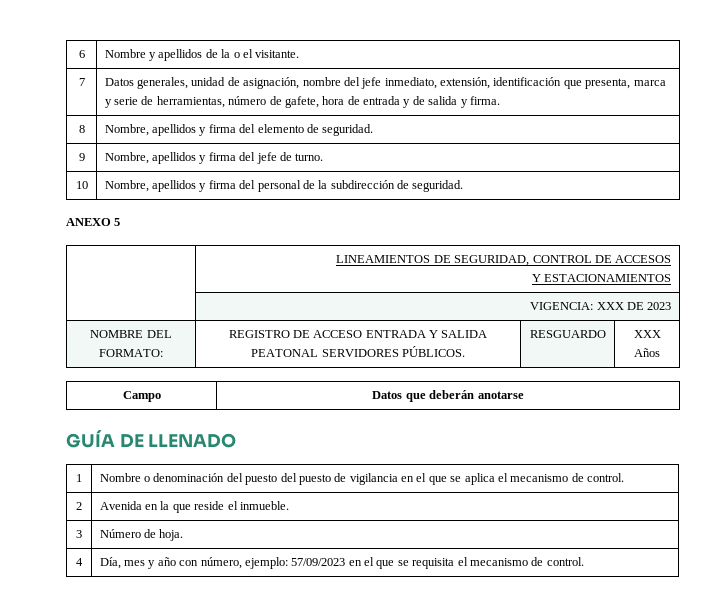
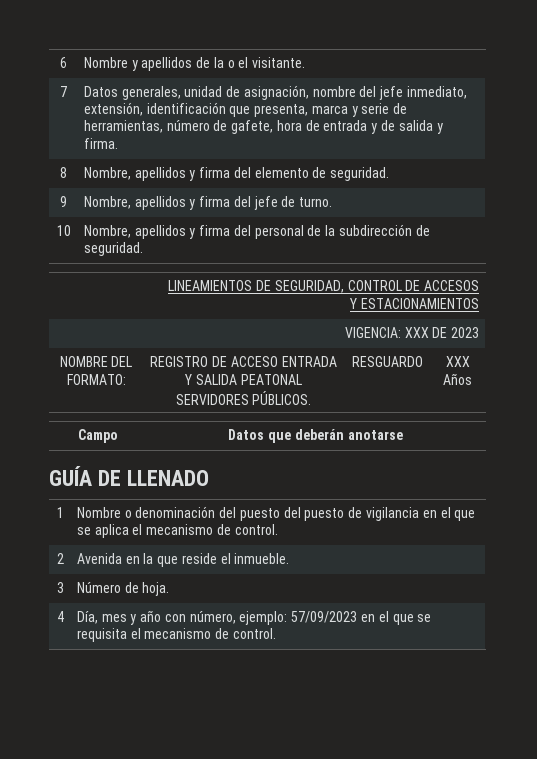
- ANEXO 5

